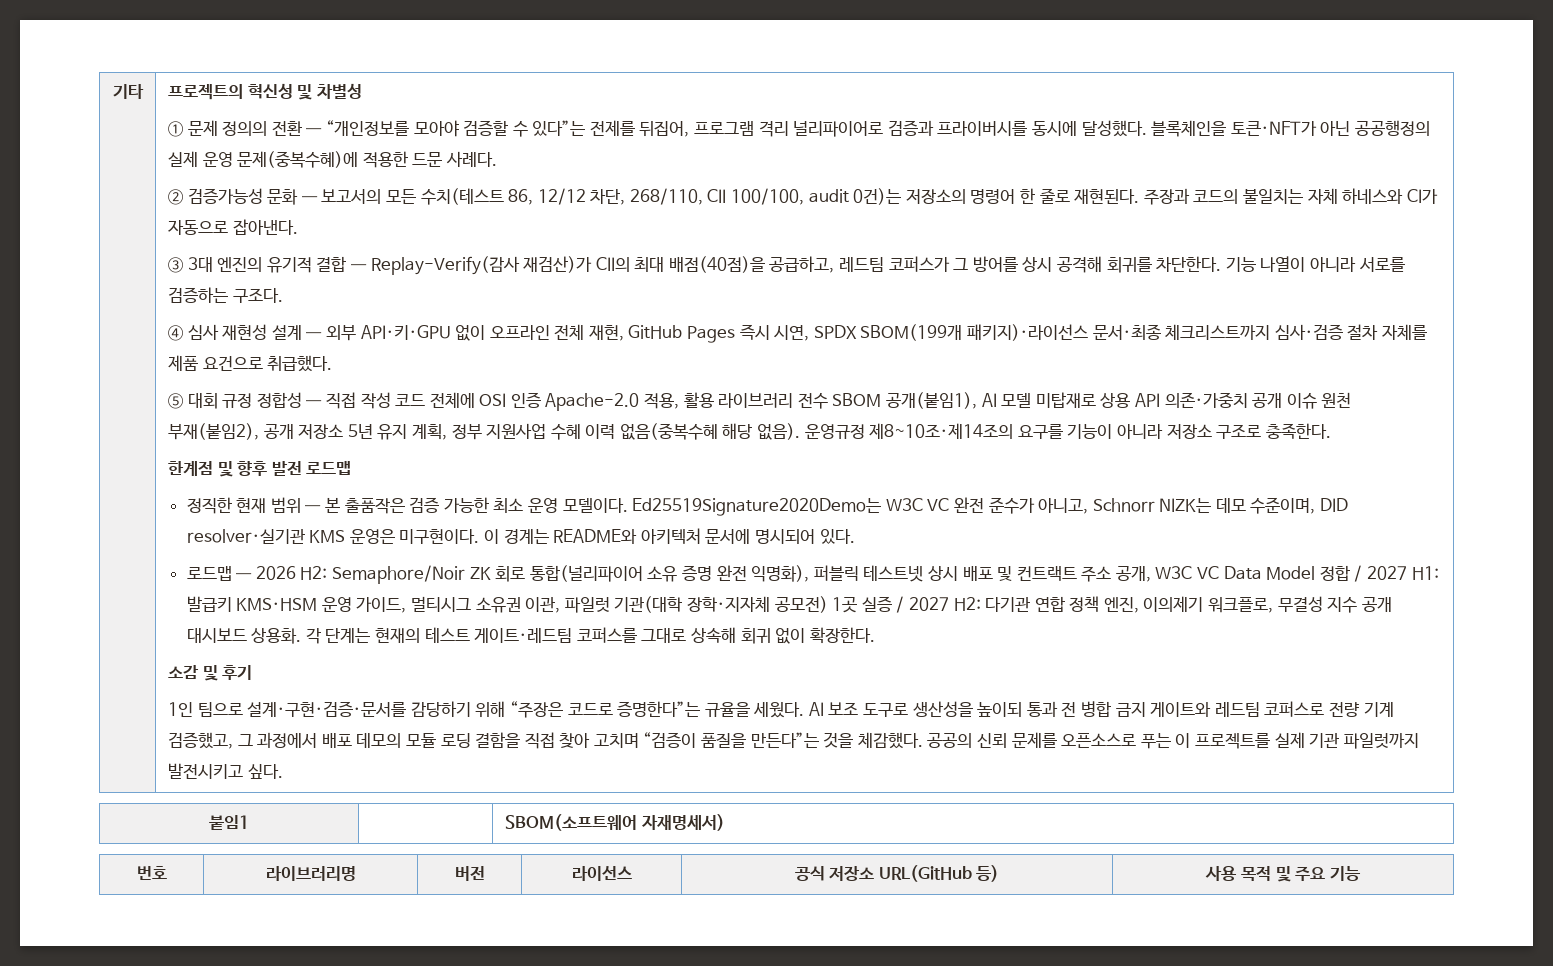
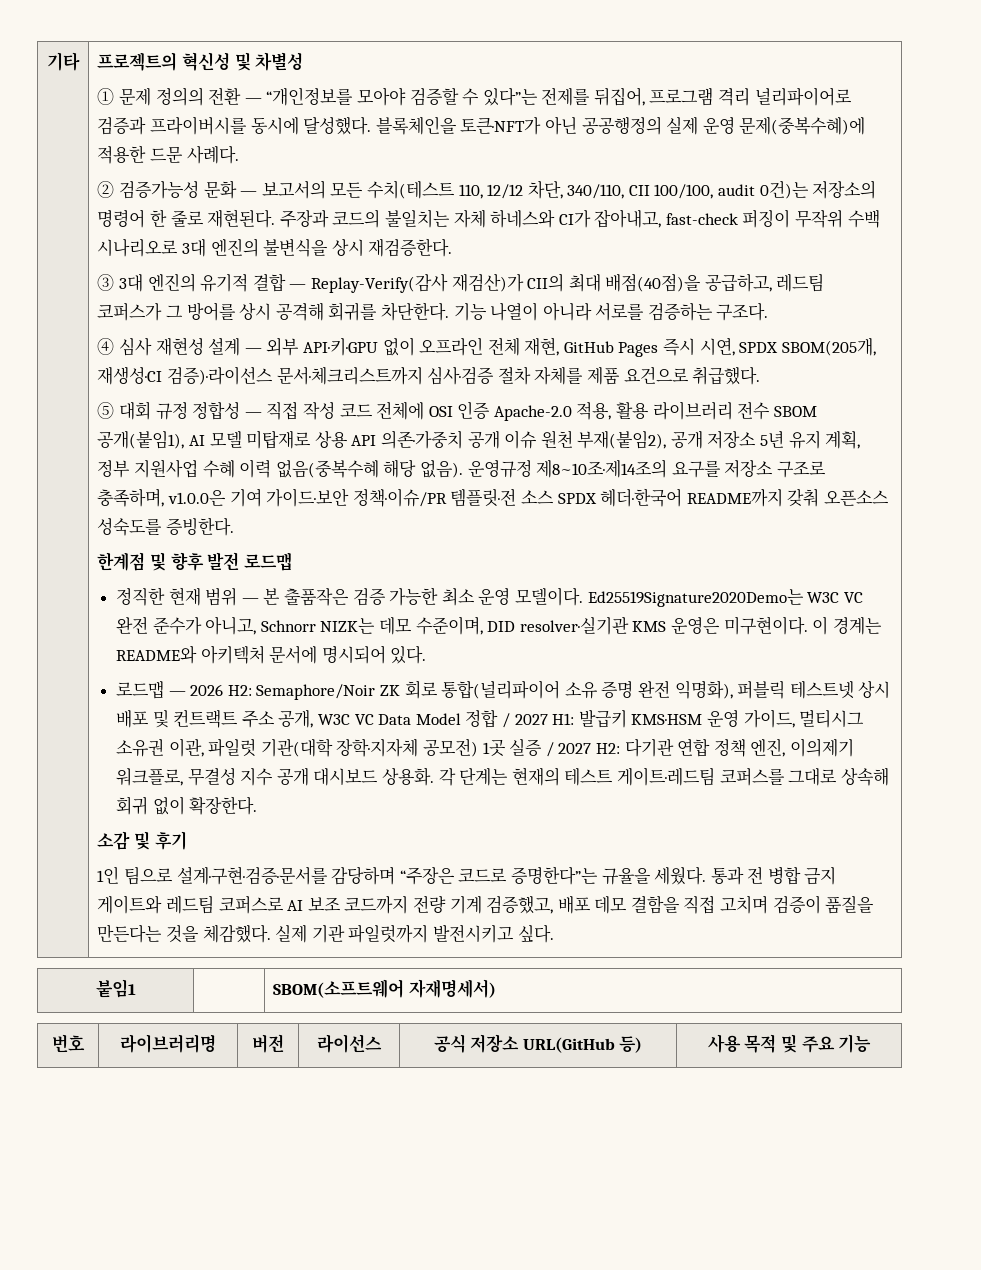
- ② 검증가능성 문화 — 보고서의 모든 수치(테스트 86, 12/12 차단, 268/110, CII 100/100, audit 0건)는 저장소의 명령어 한 줄로 재현된다.
+ ② 검증가능성 문화 — 보고서의 모든 수치(테스트 110, 12/12 차단, 340/110, CII 100/100, audit 0건)는 저장소의 명령어 한 줄로 재현된다.
- 주장과 코드의 불일치는 자체 하네스와 CI가 자동으로 잡아낸다.
+ 주장과 코드의 불일치는 자체 하네스와 CI가 잡아내고, fast-check 퍼징이 무작위 수백 시나리오로 3대 엔진의 불변식을 상시 재검증한다.
- ④ 심사 재현성 설계 — 외부 API·키·GPU 없이 오프라인 전체 재현, GitHub Pages 즉시 시연, SPDX SBOM(199개 패키지)·라이선스 문서·최종 체크리스트까지 심사·검증 절차 자체를 제품 요건으로 취급했다.
+ ④ 심사 재현성 설계 — 외부 API·키·GPU 없이 오프라인 전체 재현, GitHub Pages 즉시 시연, SPDX SBOM(205개, 재생성·CI 검증)·라이선스 문서·체크리스트까지 심사·검증 절차 자체를 제품 요건으로 취급했다.
- 운영규정 제8~10조·제14조의 요구를 기능이 아니라 저장소 구조로 충족한다.
+ 운영규정 제8~10조·제14조의 요구를 저장소 구조로 충족하며, v1.0.0은 기여 가이드·보안 정책·이슈/PR 템플릿·전 소스 SPDX 헤더·한국어 README까지 갖춰 오픈소스 성숙도를 증빙한다.
- 1인 팀으로 설계·구현·검증·문서를 감당하기 위해 “주장은 코드로 증명한다”는 규율을 세웠다.
+ 1인 팀으로 설계·구현·검증·문서를 감당하며 “주장은 코드로 증명한다”는 규율을 세웠다.
- AI 보조 도구로 생산성을 높이되 통과 전 병합 금지 게이트와 레드팀 코퍼스로 전량 기계 검증했고, 그 과정에서 배포 데모의 모듈 로딩 결함을 직접 찾아 고치며 “검증이 품질을 만든다”는 것을 체감했다. 공공의 신뢰 문제를 오픈소스로 푸는 이 프로젝트를 실제 기관 파일럿까지 발전시키고 싶다.
+ 통과 전 병합 금지 게이트와 레드팀 코퍼스로 AI 보조 코드까지 전량 기계 검증했고, 배포 데모 결함을 직접 고치며 검증이 품질을 만든다는 것을 체감했다. 실제 기관 파일럿까지 발전시키고 싶다.

